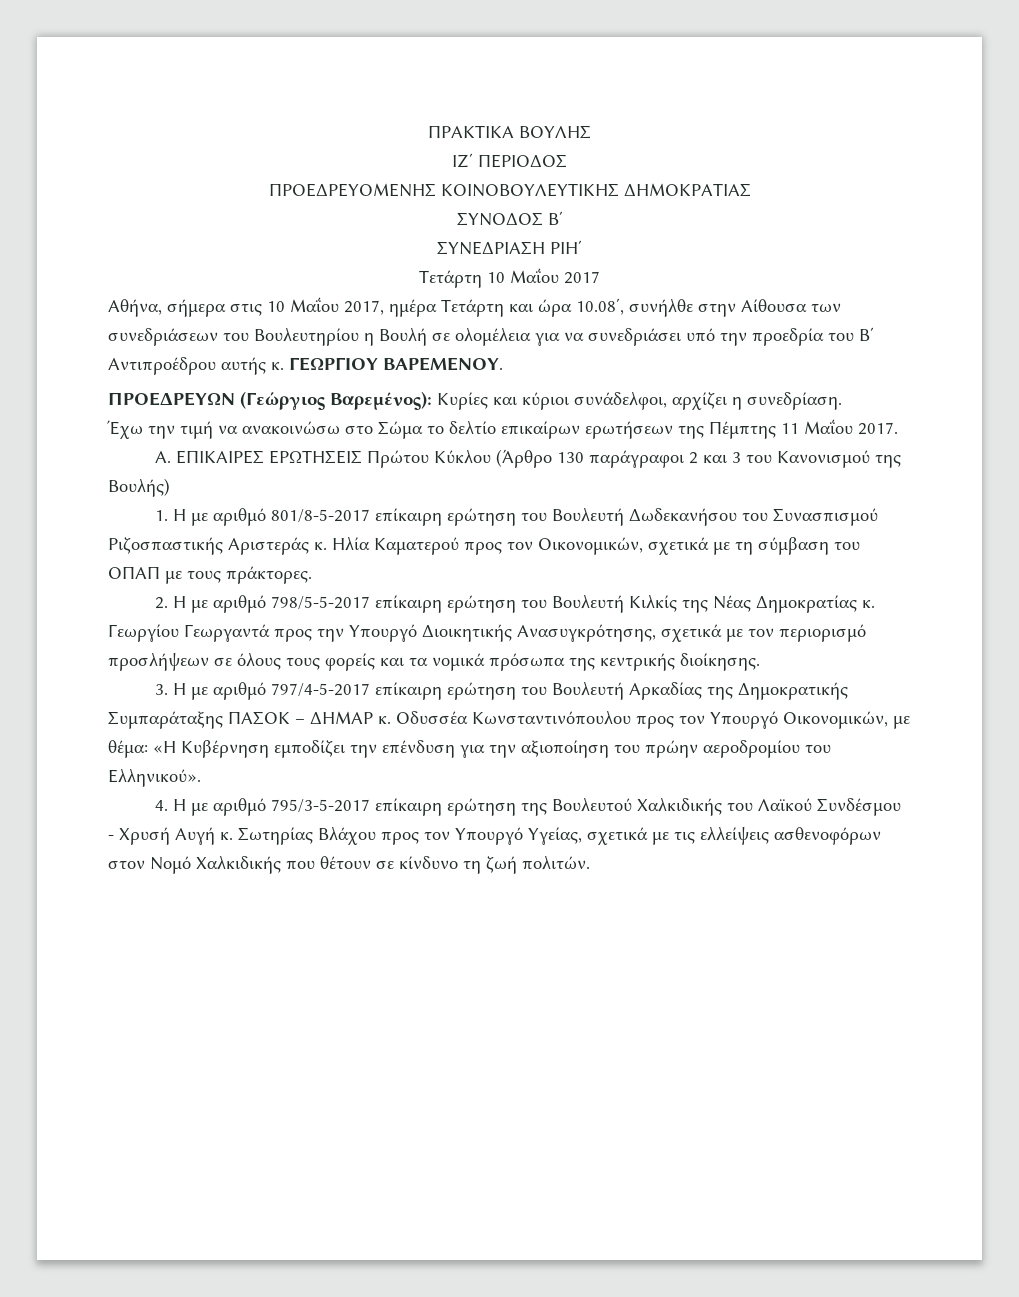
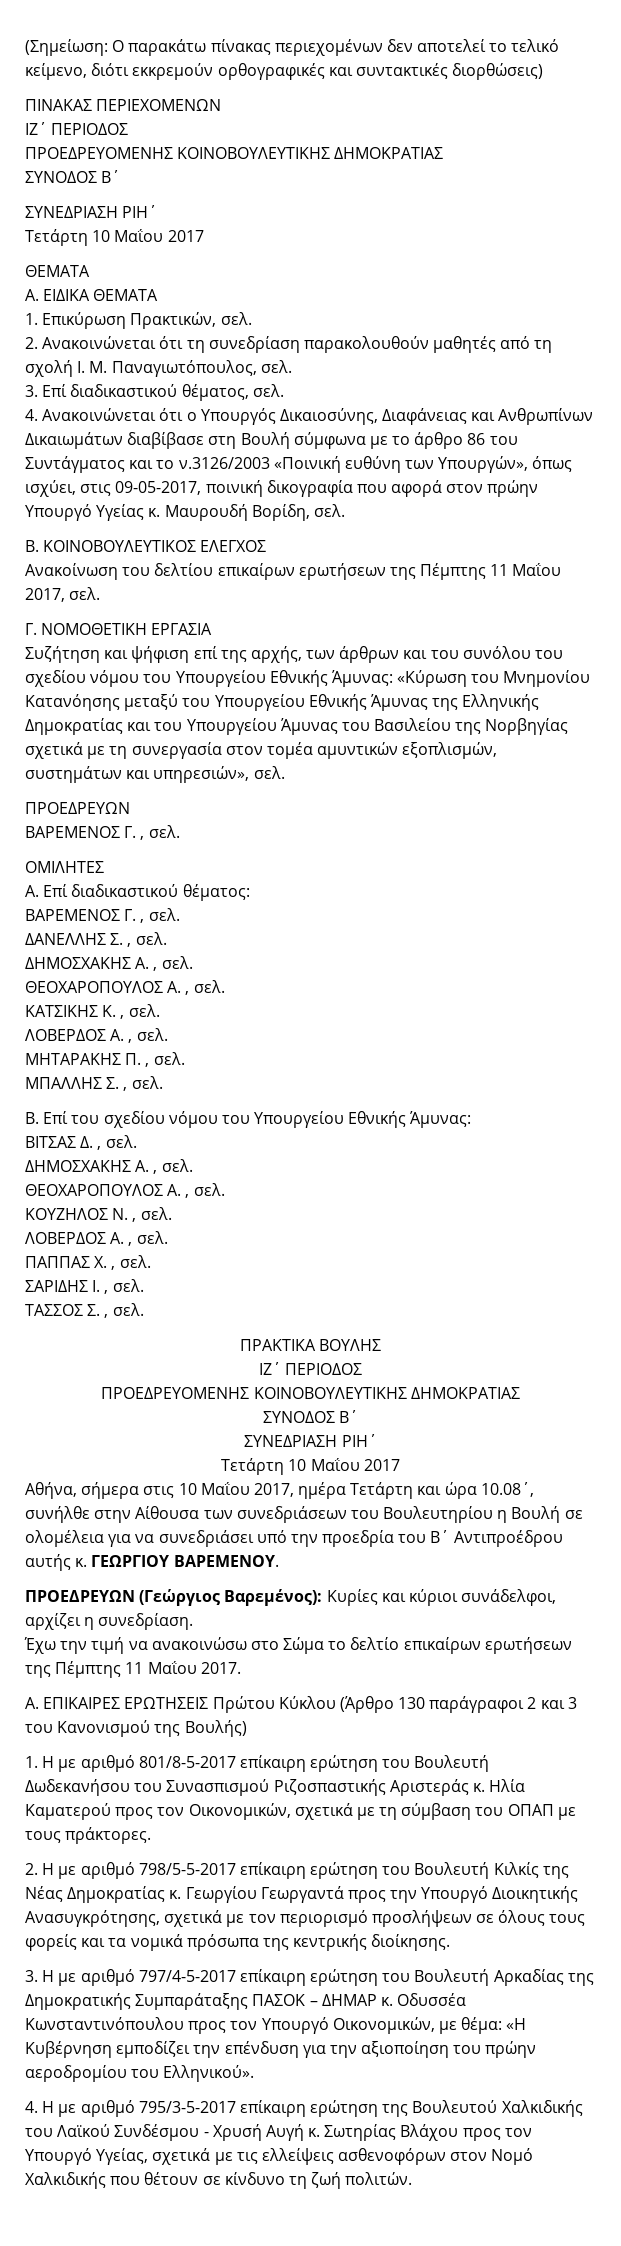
+ (Σημείωση: Ο παρακάτω πίνακας περιεχομένων δεν αποτελεί το τελικό κείμενο, διότι εκκρεμούν ορθογραφικές και συντακτικές διορθώσεις)
+ ΠΙΝΑΚΑΣ ΠΕΡΙΕΧΟΜΕΝΩΝ
+ ΙΖ΄ ΠΕΡΙΟΔΟΣ
+ ΠΡΟΕΔΡΕΥΟΜΕΝΗΣ ΚΟΙΝΟΒΟΥΛΕΥΤΙΚΗΣ ΔΗΜΟΚΡΑΤΙΑΣ
+ ΣΥΝΟΔΟΣ Β΄
+ ΣΥΝΕΔΡΙΑΣΗ ΡΙΗ΄
+ Τετάρτη 10 Μαΐου 2017
+ ΘΕΜΑΤΑ
+ Α. ΕΙΔΙΚΑ ΘΕΜΑΤΑ
+ 1. Επικύρωση Πρακτικών, σελ.
+ 2. Ανακοινώνεται ότι τη συνεδρίαση παρακολουθούν μαθητές από τη σχολή Ι. Μ. Παναγιωτόπουλος, σελ.
+ 3. Επί διαδικαστικού θέματος, σελ.
+ 4. Ανακοινώνεται ότι ο Υπουργός Δικαιοσύνης, Διαφάνειας και Ανθρωπίνων Δικαιωμάτων διαβίβασε στη Βουλή σύμφωνα με το άρθρο 86 του Συντάγματος και το ν.3126/2003 «Ποινική ευθύνη των Υπουργών», όπως ισχύει, στις 09-05-2017, ποινική δικογραφία που αφορά στον πρώην Υπουργό Υγείας κ. Μαυρουδή Βορίδη, σελ.
+ Β. ΚΟΙΝΟΒΟΥΛΕΥΤΙΚΟΣ ΕΛΕΓΧΟΣ
+ Ανακοίνωση του δελτίου επικαίρων ερωτήσεων της Πέμπτης 11 Μαΐου 2017, σελ.
+ Γ. ΝΟΜΟΘΕΤΙΚΗ ΕΡΓΑΣΙΑ
+ Συζήτηση και ψήφιση επί της αρχής, των άρθρων και του συνόλου του σχεδίου νόμου του Υπουργείου Εθνικής Άμυνας: «Κύρωση του Μνημονίου Κατανόησης μεταξύ του Υπουργείου Εθνικής Άμυνας της Ελληνικής Δημοκρατίας και του Υπουργείου Άμυνας του Βασιλείου της Νορβηγίας σχετικά με τη συνεργασία στον τομέα αμυντικών εξοπλισμών, συστημάτων και υπηρεσιών», σελ.
+ ΠΡΟΕΔΡΕΥΩΝ
+ ΒΑΡΕΜΕΝΟΣ Γ. , σελ.
+ ΟΜΙΛΗΤΕΣ
+ Α. Επί διαδικαστικού θέματος:
+ ΒΑΡΕΜΕΝΟΣ Γ. , σελ.
+ ΔΑΝΕΛΛΗΣ Σ. , σελ.
+ ΔΗΜΟΣΧΑΚΗΣ Α. , σελ.
+ ΘΕΟΧΑΡΟΠΟΥΛΟΣ Α. , σελ.
+ ΚΑΤΣΙΚΗΣ Κ. , σελ.
+ ΛΟΒΕΡΔΟΣ Α. , σελ.
+ ΜΗΤΑΡΑΚΗΣ Π. , σελ.
+ ΜΠΑΛΛΗΣ Σ. , σελ.
+ Β. Επί του σχεδίου νόμου του Υπουργείου Εθνικής Άμυνας:
+ ΒΙΤΣΑΣ Δ. , σελ.
+ ΔΗΜΟΣΧΑΚΗΣ Α. , σελ.
+ ΘΕΟΧΑΡΟΠΟΥΛΟΣ Α. , σελ.
+ ΚΟΥΖΗΛΟΣ Ν. , σελ.
+ ΛΟΒΕΡΔΟΣ Α. , σελ.
+ ΠΑΠΠΑΣ Χ. , σελ.
+ ΣΑΡΙΔΗΣ Ι. , σελ.
+ ΤΑΣΣΟΣ Σ. , σελ.

